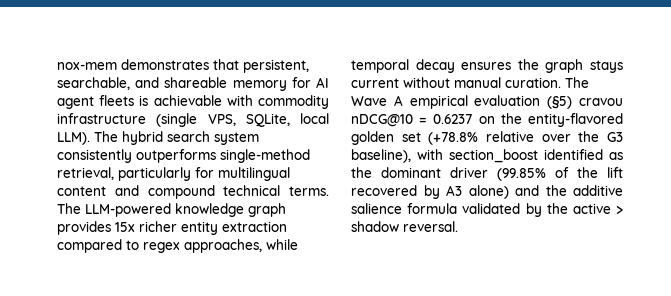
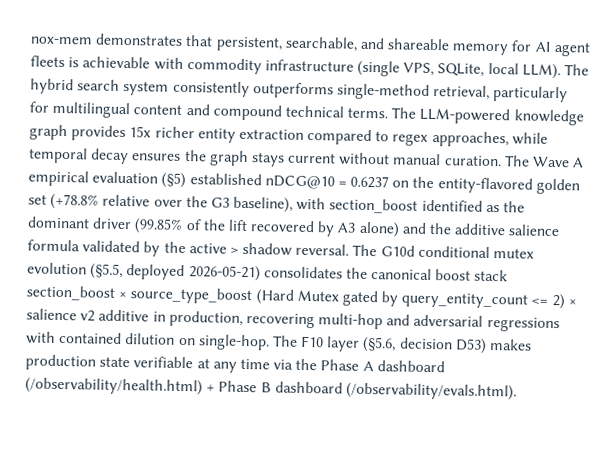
- The Wave A empirical evaluation (§5) cravou nDCG@10 = 0.6237 on the entity-flavored golden set (+78.8% relative over the G3 baseline), with section_boost identified as the dominant driver (99.85% of the lift recovered by A3 alone) and the additive salience formula validated by the active > shadow reversal.
+ The Wave A empirical evaluation (§5) established nDCG@10 = 0.6237 on the entity-flavored golden set (+78.8% relative over the G3 baseline), with section_boost identified as the dominant driver (99.85% of the lift recovered by A3 alone) and the additive salience formula validated by the active > shadow reversal.
+ The G10d conditional mutex evolution (§5.5, deployed 2026-05-21) consolidates the canonical boost stack section_boost × source_type_boost (Hard Mutex gated by query_entity_count <= 2) × salience v2 additive in production, recovering multi-hop and adversarial regressions with contained dilution on single-hop. The F10 layer (§5.6, decision D53) makes production state verifiable at any time via the Phase A dashboard (/observability/health.html) + Phase B dashboard (/observability/evals.html).

